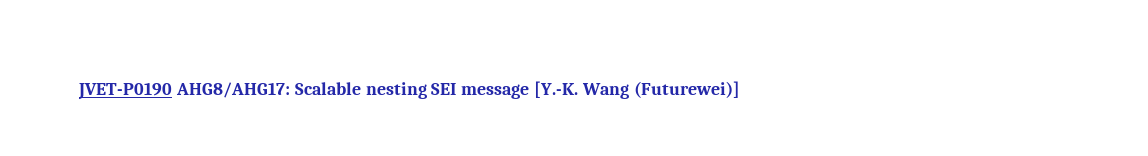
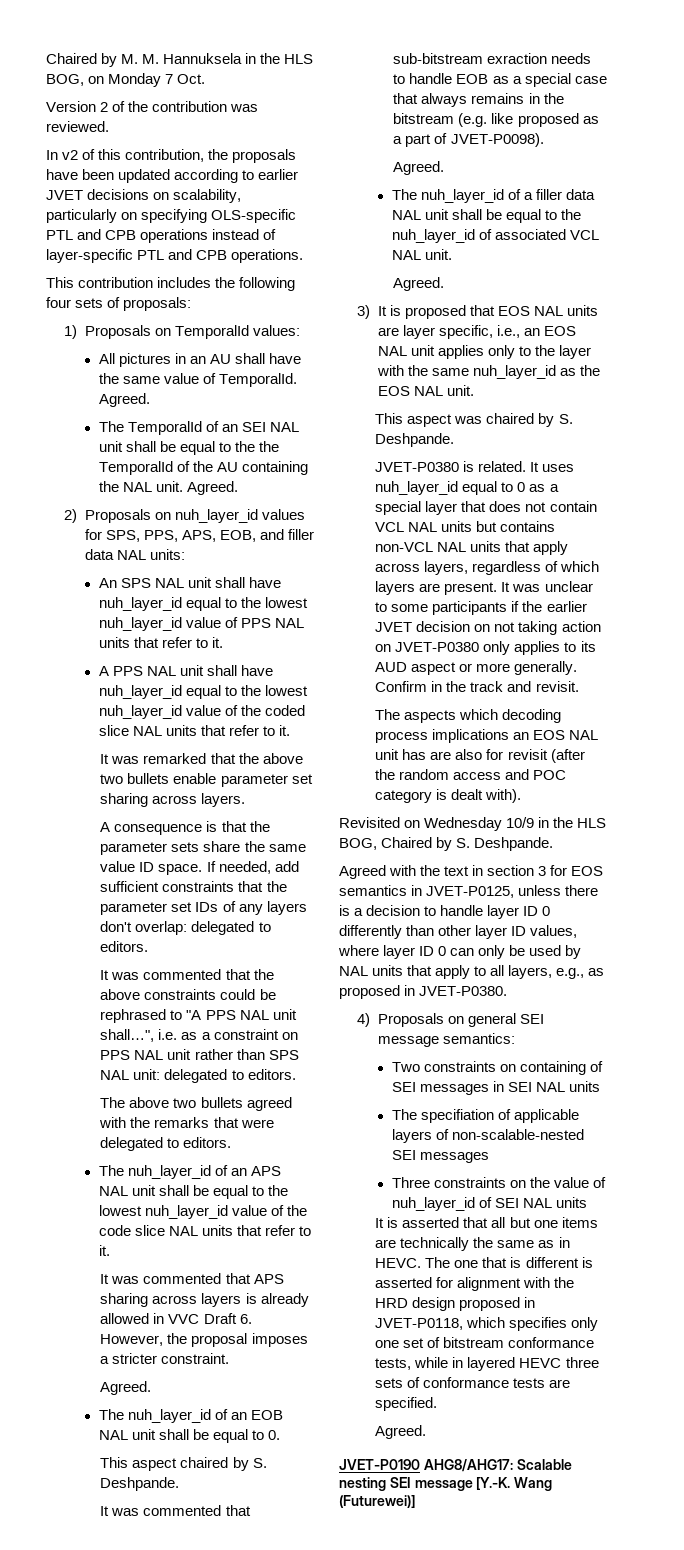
+ Chaired by M. M. Hannuksela in the HLS BOG, on Monday 7 Oct.
+ Version 2 of the contribution was reviewed.
+ In v2 of this contribution, the proposals have been updated according to earlier JVET decisions on scalability, particularly on specifying OLS-specific PTL and CPB operations instead of layer-specific PTL and CPB operations.
+ This contribution includes the following four sets of proposals:
+ 1) Proposals on TemporalId values:
+ All pictures in an AU shall have the same value of TemporalId. Agreed.
+ The TemporalId of an SEI NAL unit shall be equal to the the TemporalId of the AU containing the NAL unit. Agreed.
+ 2) Proposals on nuh_layer_id values for SPS, PPS, APS, EOB, and filler data NAL units:
+ An SPS NAL unit shall have nuh_layer_id equal to the lowest nuh_layer_id value of PPS NAL units that refer to it.
+ A PPS NAL unit shall have nuh_layer_id equal to the lowest nuh_layer_id value of the coded slice NAL units that refer to it.
+ It was remarked that the above two bullets enable parameter set sharing across layers.
+ A consequence is that the parameter sets share the same value ID space. If needed, add sufficient constraints that the parameter set IDs of any layers don't overlap: delegated to editors.
+ It was commented that the above constraints could be rephrased to "A PPS NAL unit shall…", i.e. as a constraint on PPS NAL unit rather than SPS NAL unit: delegated to editors.
+ The above two bullets agreed with the remarks that were delegated to editors.
+ The nuh_layer_id of an APS NAL unit shall be equal to the lowest nuh_layer_id value of the code slice NAL units that refer to it.
+ It was commented that APS sharing across layers is already allowed in VVC Draft 6. However, the proposal imposes a stricter constraint.
+ Agreed.
+ The nuh_layer_id of an EOB NAL unit shall be equal to 0.
+ This aspect chaired by S. Deshpande.
+ It was commented that sub-bitstream exraction needs to handle EOB as a special case that always remains in the bitstream (e.g. like proposed as a part of JVET-P0098).
+ Agreed.
+ The nuh_layer_id of a filler data NAL unit shall be equal to the nuh_layer_id of associated VCL NAL unit.
+ Agreed.
+ 3) It is proposed that EOS NAL units are layer specific, i.e., an EOS NAL unit applies only to the layer with the same nuh_layer_id as the EOS NAL unit.
+ This aspect was chaired by S. Deshpande.
+ JVET-P0380 is related. It uses nuh_layer_id equal to 0 as a special layer that does not contain VCL NAL units but contains non-VCL NAL units that apply across layers, regardless of which layers are present. It was unclear to some participants if the earlier JVET decision on not taking action on JVET-P0380 only applies to its AUD aspect or more generally. Confirm in the track and revisit.
+ The aspects which decoding process implications an EOS NAL unit has are also for revisit (after the random access and POC category is dealt with).
+ Revisited on Wednesday 10/9 in the HLS BOG, Chaired by S. Deshpande.
+ Agreed with the text in section 3 for EOS semantics in JVET-P0125, unless there is a decision to handle layer ID 0 differently than other layer ID values, where layer ID 0 can only be used by NAL units that apply to all layers, e.g., as proposed in JVET-P0380.
+ 4) Proposals on general SEI message semantics:
+ Two constraints on containing of SEI messages in SEI NAL units
+ The specifiation of applicable layers of non-scalable-nested SEI messages
+ Three constraints on the value of nuh_layer_id of SEI NAL units
+ It is asserted that all but one items are technically the same as in HEVC. The one that is different is asserted for alignment with the HRD design proposed in JVET-P0118, which specifies only one set of bitstream conformance tests, while in layered HEVC three sets of conformance tests are specified.
+ Agreed.

